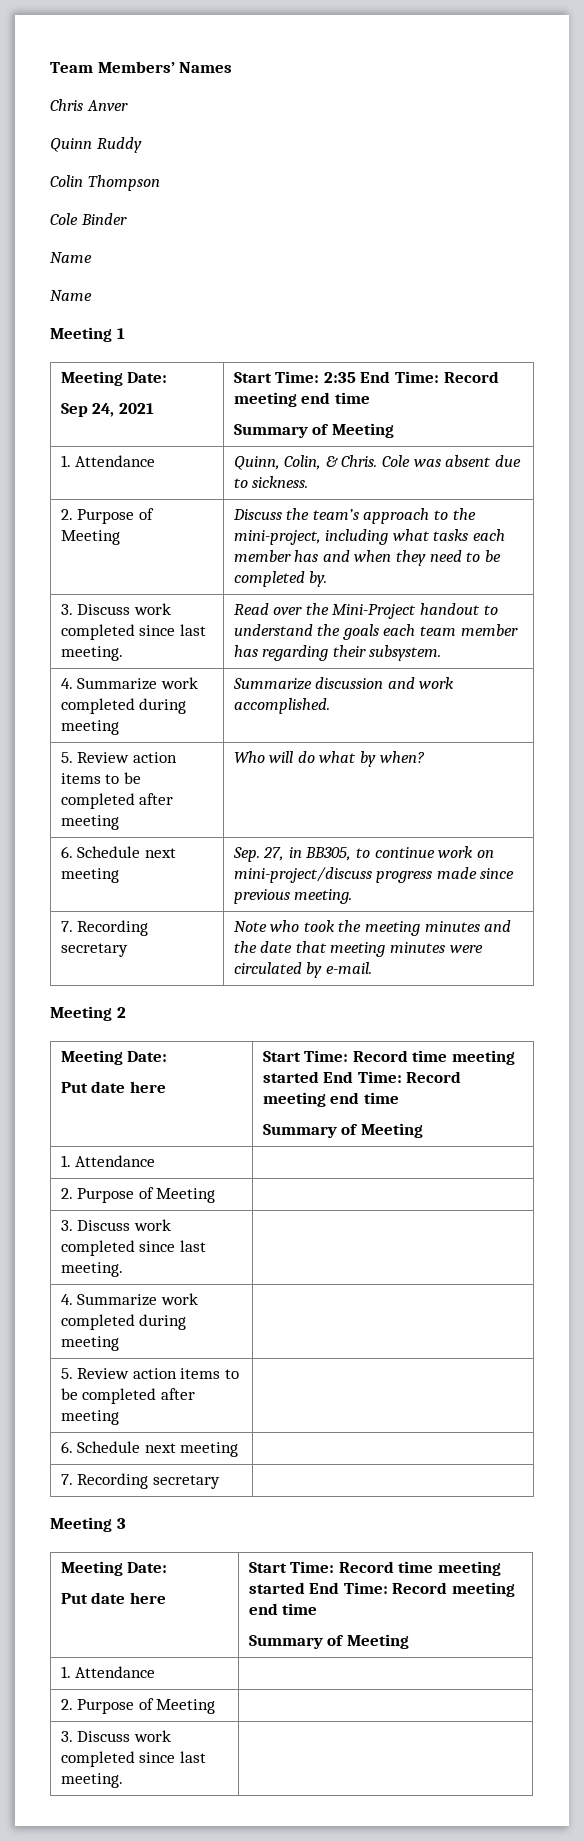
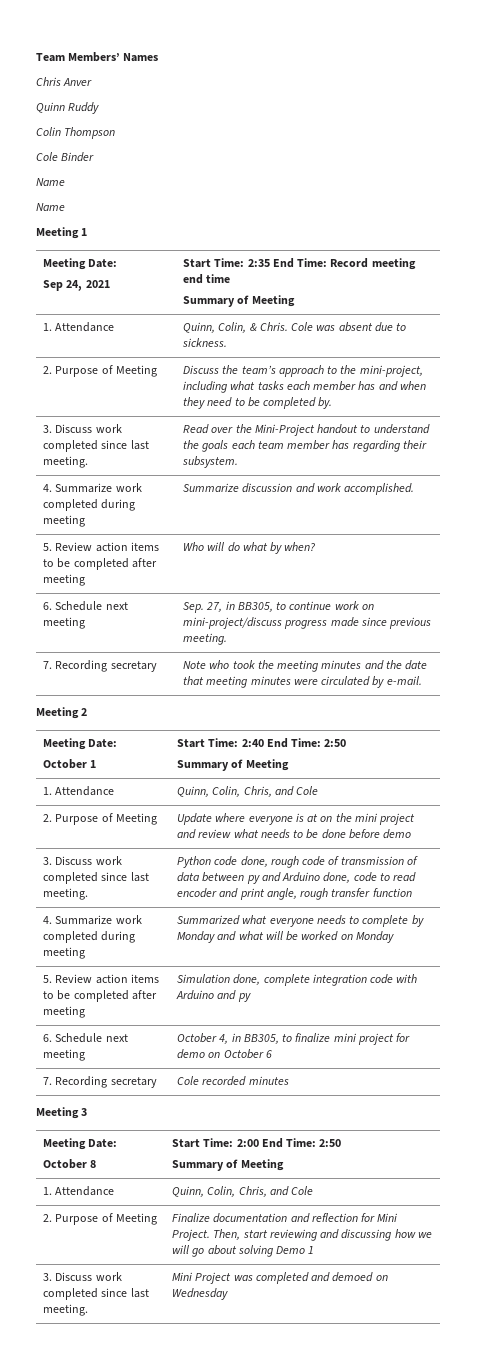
  Meeting 2
  Meeting Date:
- Put date here | Start Time: Record time meeting started End Time: Record meeting end time
+ October 1 | Start Time: 2:40 End Time: 2:50
  Summary of Meeting
- 1. Attendance |
- 2. Purpose of Meeting |
- 3. Discuss work completed since last meeting. |
- 4. Summarize work completed during meeting |
- 5. Review action items to be completed after meeting |
- 6. Schedule next meeting |
- 7. Recording secretary |
+ 1. Attendance | Quinn, Colin, Chris, and Cole
+ 2. Purpose of Meeting | Update where everyone is at on the mini project and review what needs to be done before demo
+ 3. Discuss work completed since last meeting. | Python code done, rough code of transmission of data between py and Arduino done, code to read encoder and print angle, rough transfer function
+ 4. Summarize work completed during meeting | Summarized what everyone needs to complete by Monday and what will be worked on Monday
+ 5. Review action items to be completed after meeting | Simulation done, complete integration code with Arduino and py
+ 6. Schedule next meeting | October 4, in BB305, to finalize mini project for demo on October 6
+ 7. Recording secretary | Cole recorded minutes
  Meeting 3
  Meeting Date:
- Put date here | Start Time: Record time meeting started End Time: Record meeting end time
+ October 8 | Start Time: 2:00 End Time: 2:50
  Summary of Meeting
- 1. Attendance |
- 2. Purpose of Meeting |
- 3. Discuss work completed since last meeting. |
+ 1. Attendance | Quinn, Colin, Chris, and Cole
+ 2. Purpose of Meeting | Finalize documentation and reflection for Mini Project. Then, start reviewing and discussing how we will go about solving Demo 1
+ 3. Discuss work completed since last meeting. | Mini Project was completed and demoed on Wednesday

